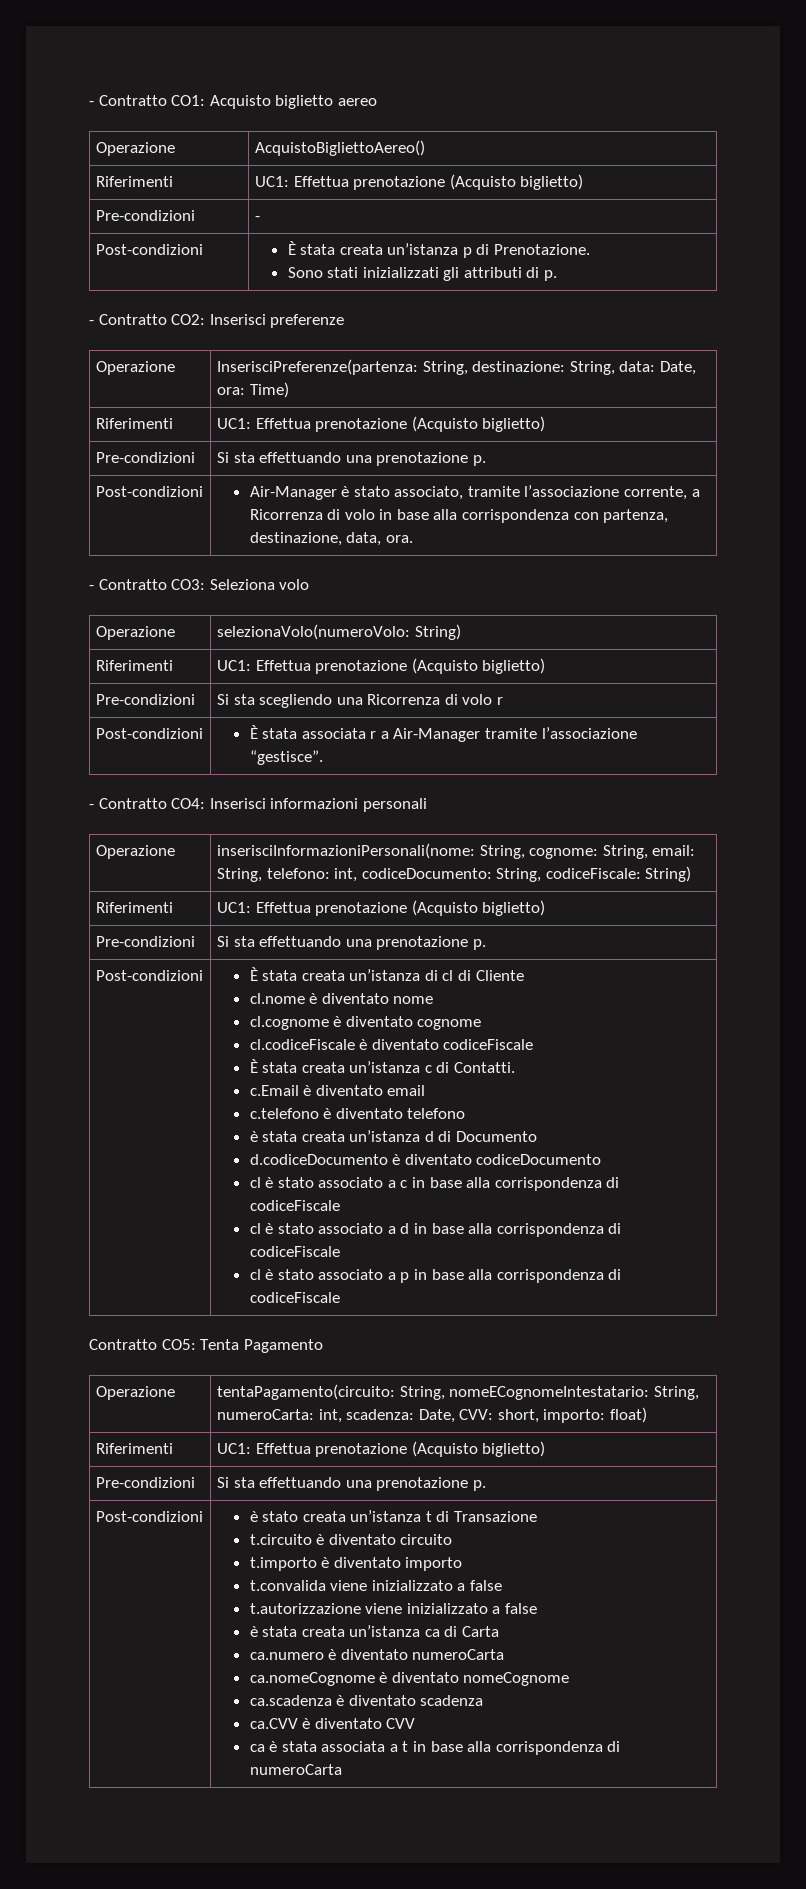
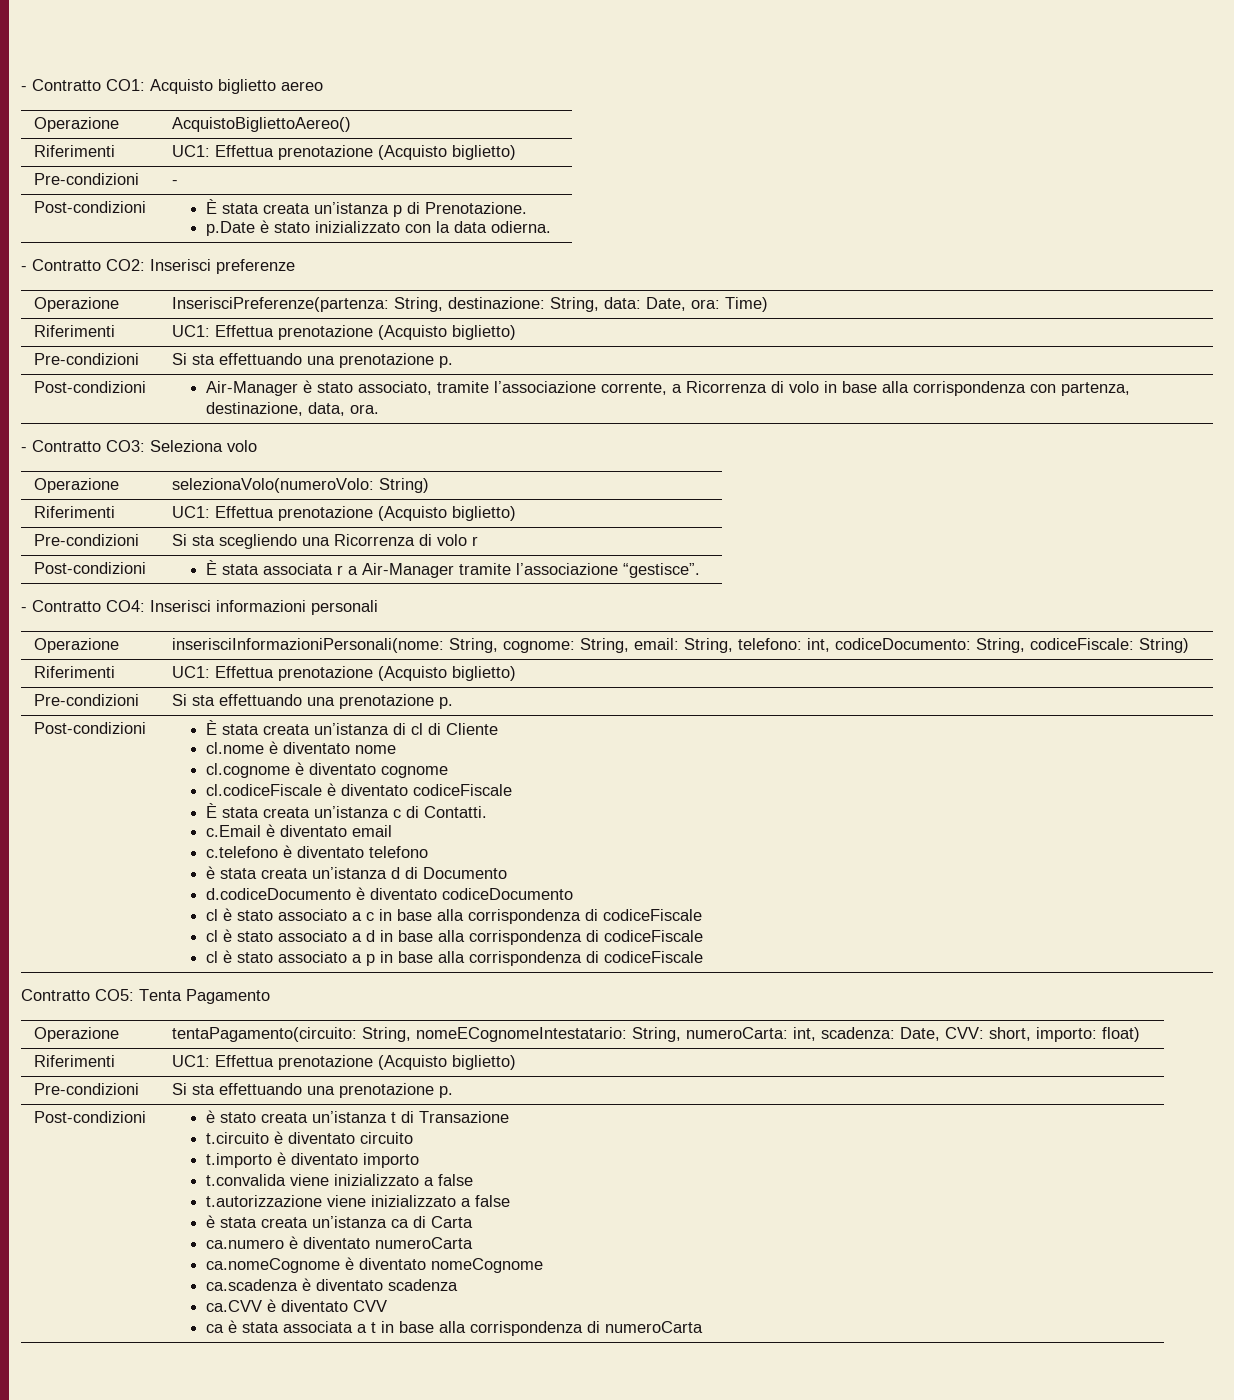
  Post-condizioni | È stata creata un’istanza p di Prenotazione.
- Sono stati inizializzati gli attributi di p.
+ p.Date è stato inizializzato con la data odierna.

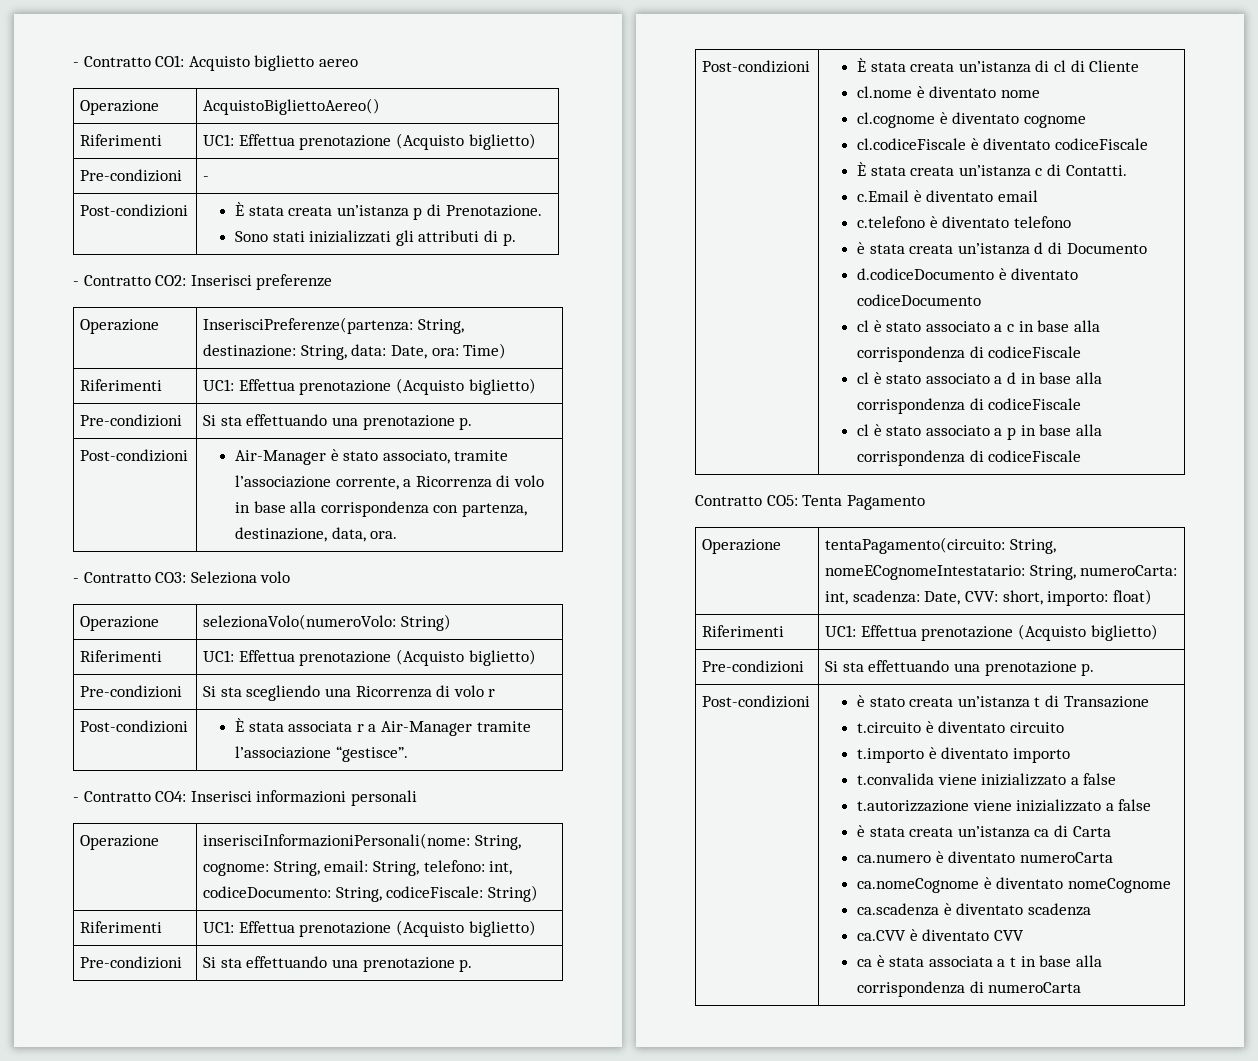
  Post-condizioni | È stata creata un’istanza p di Prenotazione.
- p.Date è stato inizializzato con la data odierna.
+ Sono stati inizializzati gli attributi di p.

